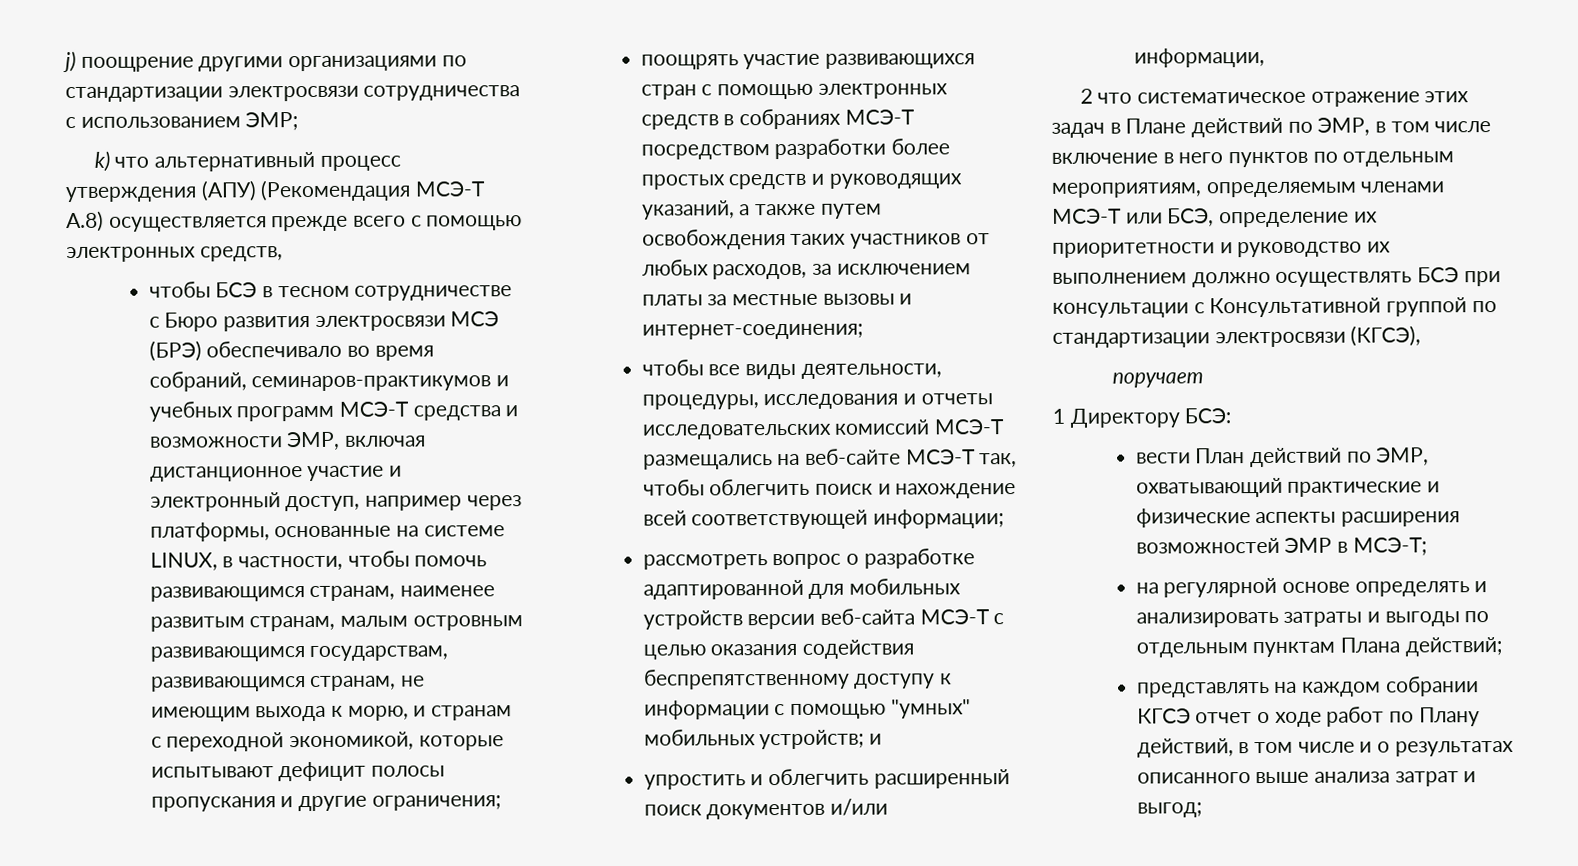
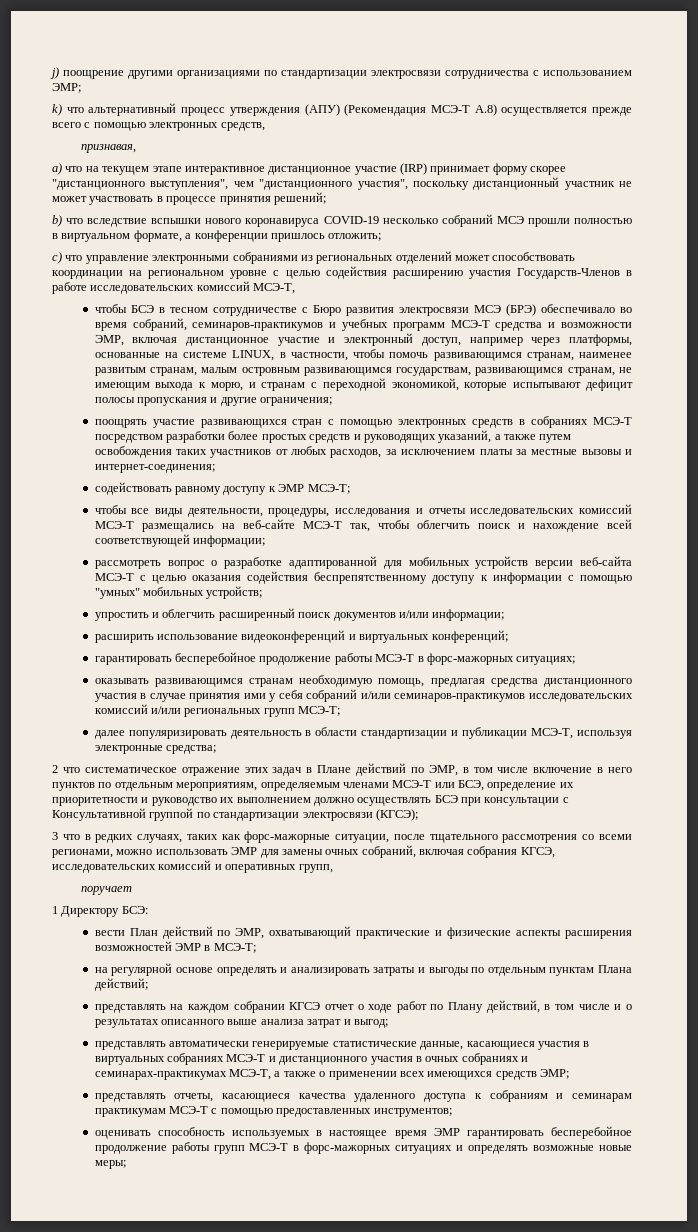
+ признавая,
+ a) что на текущем этапе интерактивное дистанционное участие (IRP) принимает форму скорее "дистанционного выступления", чем "дистанционного участия", поскольку дистанционный участник не может участвовать в процессе принятия решений;
+ b) что вследствие вспышки нового коронавируса COVID-19 несколько собраний МСЭ прошли полностью в виртуальном формате, а конференции пришлось отложить;
+ c) что управление электронными собраниями из региональных отделений может способствовать координации на региональном уровне с целью содействия расширению участия Государств-Членов в работе исследовательских комиссий МСЭ-Т,
+ содействовать равному доступу к ЭМР МСЭ-Т;
- рассмотреть вопрос о разработке адаптированной для мобильных устройств версии веб-сайта МСЭ-Т с целью оказания содействия беспрепятственному доступу к информации с помощью "умных" мобильных устройств; и
+ рассмотреть вопрос о разработке адаптированной для мобильных устройств версии веб-сайта МСЭ-Т с целью оказания содействия беспрепятственному доступу к информации с помощью "умных" мобильных устройств;
- упростить и облегчить расширенный поиск документов и/или информации,
+ упростить и облегчить расширенный поиск документов и/или информации;
+ расширить использование видеоконференций и виртуальных конференций;
+ гарантировать бесперебойное продолжение работы МСЭ-Т в форс-мажорных ситуациях;
+ оказывать развивающимся странам необходимую помощь, предлагая средства дистанционного участия в случае принятия ими у себя собраний и/или семинаров-практикумов исследовательских комиссий и/или региональных групп МСЭ-Т;
+ далее популяризировать деятельность в области стандартизации и публикации МСЭ-Т, используя электронные средства;
- 2 что систематическое отражение этих задач в Плане действий по ЭМР, в том числе включение в него пунктов по отдельным мероприятиям, определяемым членами МСЭ-Т или БСЭ, определение их приоритетности и руководство их выполнением должно осуществлять БСЭ при консультации с Консультативной группой по стандартизации электросвязи (КГСЭ),
+ 2 что систематическое отражение этих задач в Плане действий по ЭМР, в том числе включение в него пунктов по отдельным мероприятиям, определяемым членами МСЭ-Т или БСЭ, определение их приоритетности и руководство их выполнением должно осуществлять БСЭ при консультации с Консультативной группой по стандартизации электросвязи (КГСЭ);
+ 3 что в редких случаях, таких как форс-мажорные ситуации, после тщательного рассмотрения со всеми регионами, можно использовать ЭМР для замены очных собраний, включая собрания КГСЭ, исследовательских комиссий и оперативных групп,
+ представлять автоматически генерируемые статистические данные, касающиеся участия в виртуальных собраниях МСЭ-Т и дистанционного участия в очных собраниях и семинарах-практикумах МСЭ-Т, а также о применении всех имеющихся средств ЭМР;
+ представлять отчеты, касающиеся качества удаленного доступа к собраниям и семинарам практикумам МСЭ-Т с помощью предоставленных инструментов;
+ оценивать способность используемых в настоящее время ЭМР гарантировать бесперебойное продолжение работы групп МСЭ-Т в форс-мажорных ситуациях и определять возможные новые меры;

